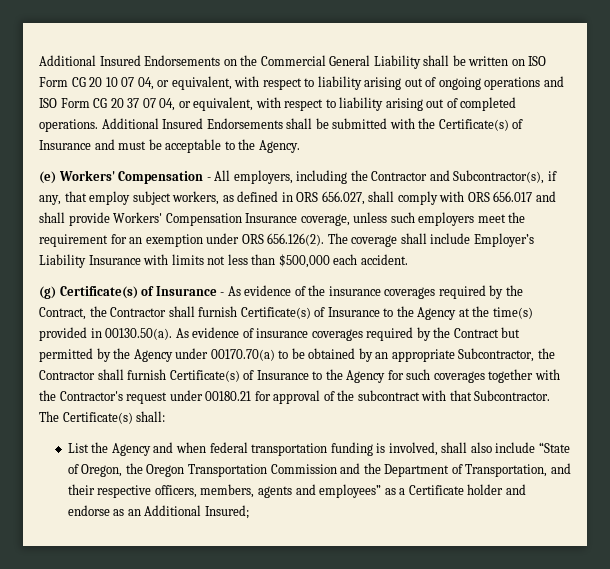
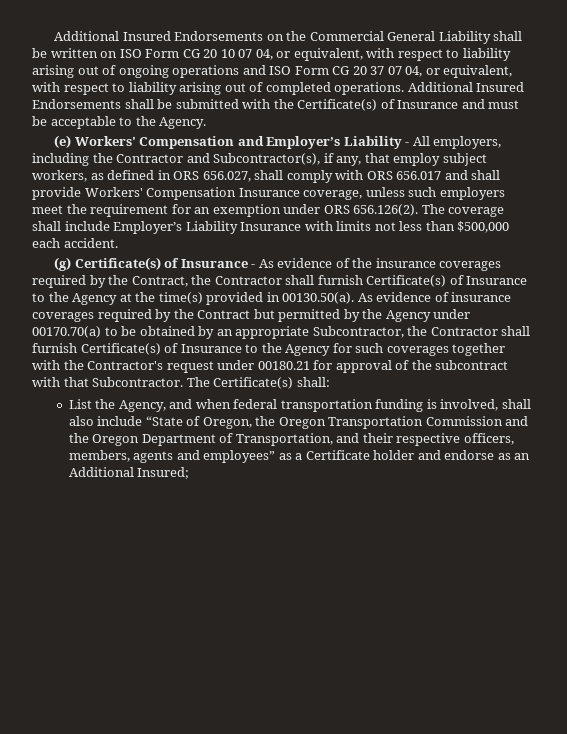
- (e) Workers' Compensation - All employers, including the Contractor and Subcontractor(s), if any, that employ subject workers, as defined in ORS 656.027, shall comply with ORS 656.017 and shall provide Workers' Compensation Insurance coverage, unless such employers meet the requirement for an exemption under ORS 656.126(2). The coverage shall include Employer’s Liability Insurance with limits not less than $500,000 each accident.
+ (e) Workers' Compensation and Employer’s Liability - All employers, including the Contractor and Subcontractor(s), if any, that employ subject workers, as defined in ORS 656.027, shall comply with ORS 656.017 and shall provide Workers' Compensation Insurance coverage, unless such employers meet the requirement for an exemption under ORS 656.126(2). The coverage shall include Employer’s Liability Insurance with limits not less than $500,000 each accident.
- List the Agency and when federal transportation funding is involved, shall also include “State of Oregon, the Oregon Transportation Commission and the Department of Transportation, and their respective officers, members, agents and employees” as a Certificate holder and endorse as an Additional Insured;
+ List the Agency, and when federal transportation funding is involved, shall also include “State of Oregon, the Oregon Transportation Commission and the Oregon Department of Transportation, and their respective officers, members, agents and employees” as a Certificate holder and endorse as an Additional Insured;

